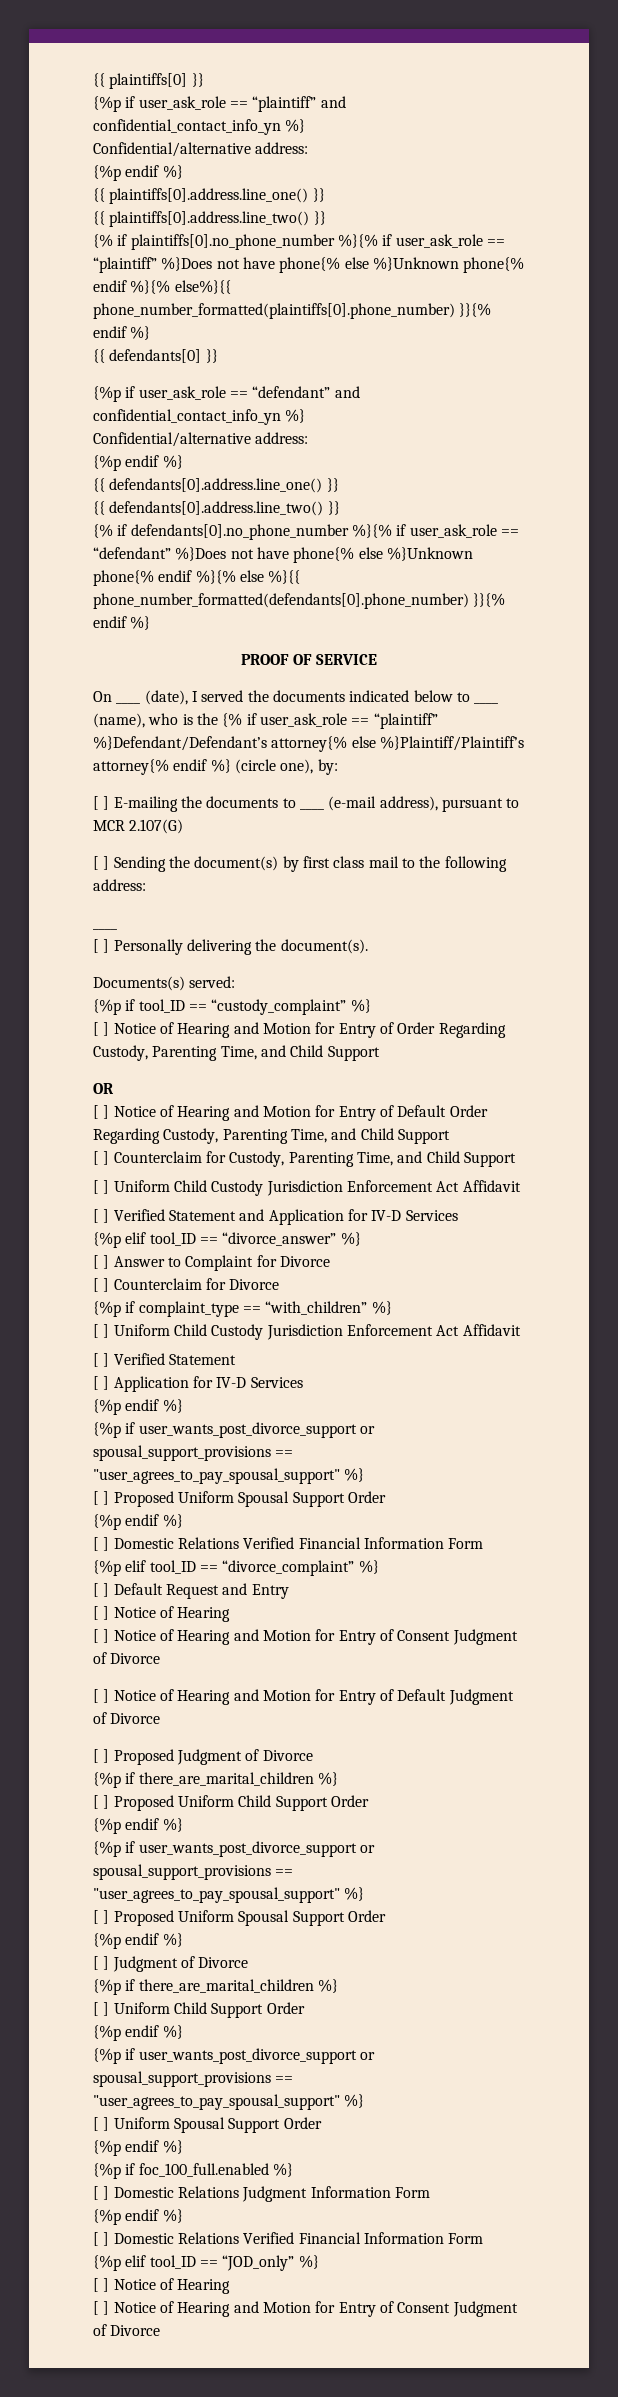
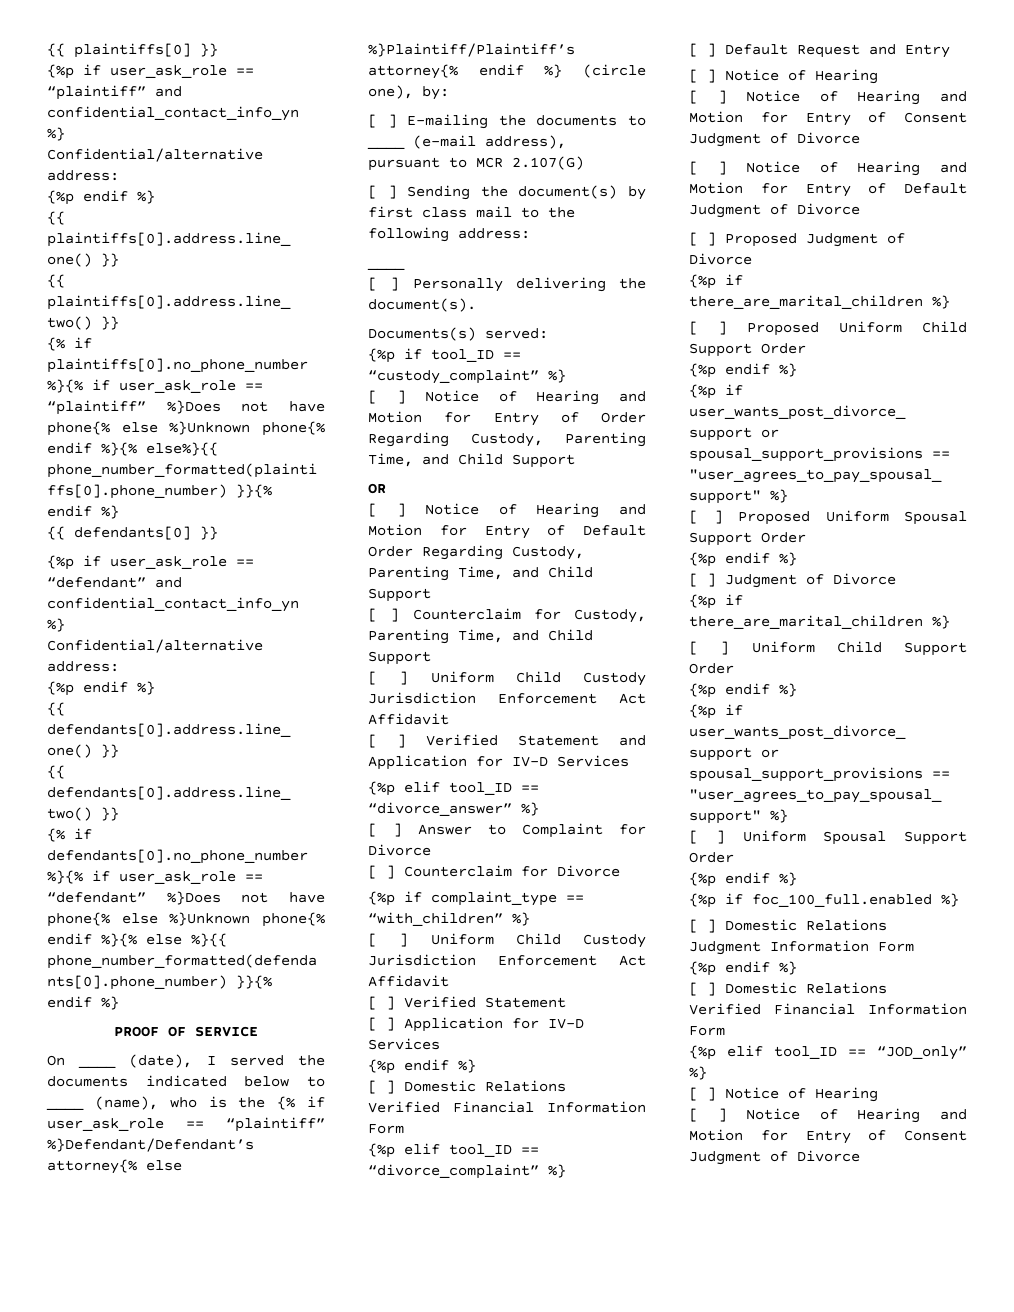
  [ ] Application for IV-D Services
- {%p endif %}
- {%p if user_wants_post_divorce_support or spousal_support_provisions == "user_agrees_to_pay_spousal_support" %}
- [ ] Proposed Uniform Spousal Support Order

